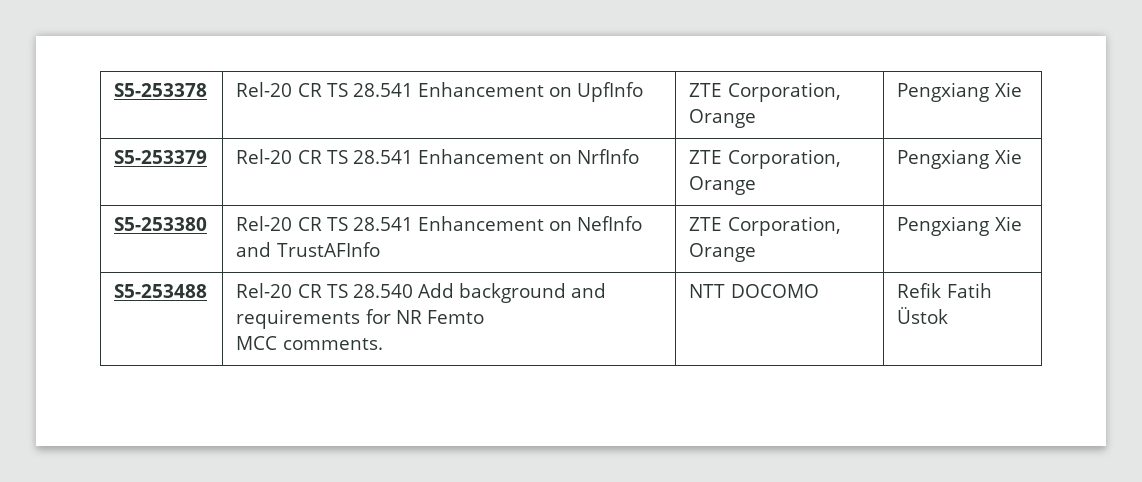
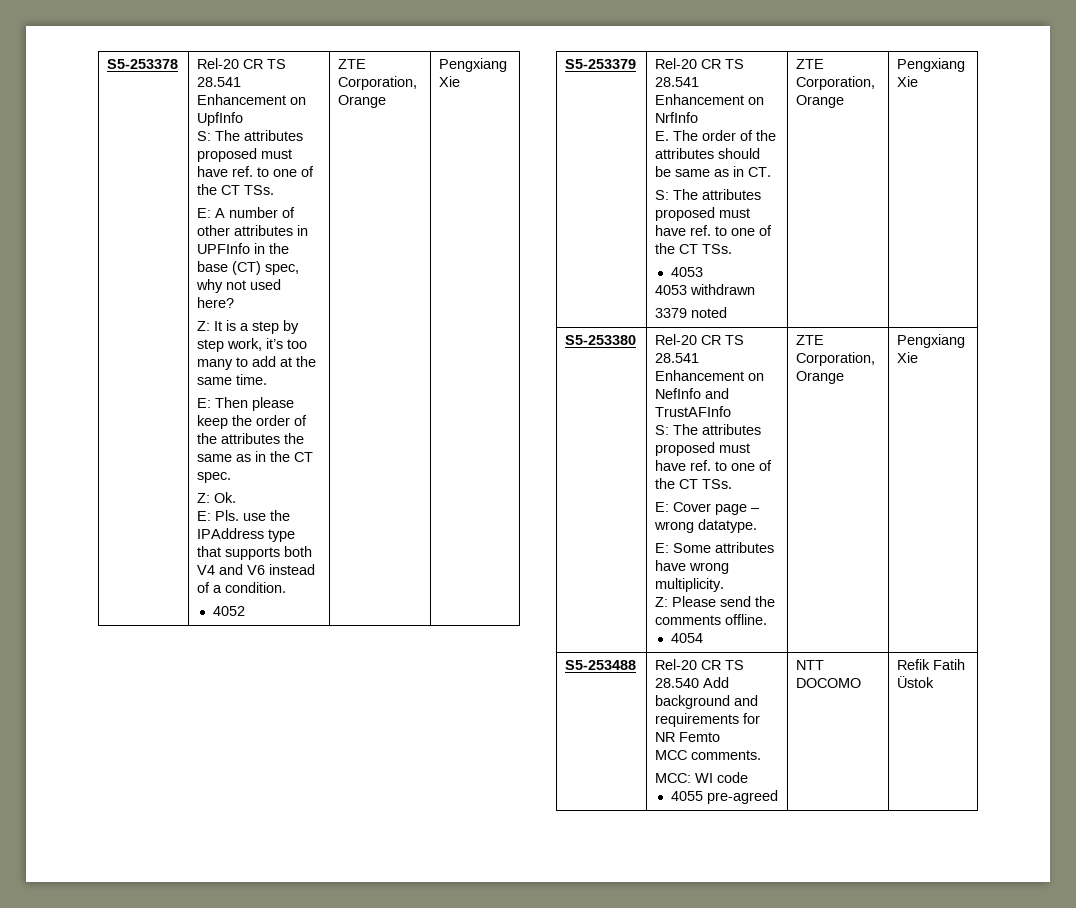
  Rel-20 CR TS 28.541 Enhancement on UpfInfo
+ S: The attributes proposed must have ref. to one of the CT TSs.
+ E: A number of other attributes in UPFInfo in the base (CT) spec, why not used here?
+ Z: It is a step by step work, it’s too many to add at the same time.
+ E: Then please keep the order of the attributes the same as in the CT spec.
+ Z: Ok.
+ E: Pls. use the IPAddress type that supports both V4 and V6 instead of a condition.
+ 4052
+ E. The order of the attributes should be same as in CT.
+ S: The attributes proposed must have ref. to one of the CT TSs.
+ 4053
+ 4053 withdrawn
+ 3379 noted
  Rel-20 CR TS 28.541 Enhancement on NefInfo and TrustAFInfo
+ S: The attributes proposed must have ref. to one of the CT TSs.
+ E: Cover page – wrong datatype.
+ E: Some attributes have wrong multiplicity.
+ Z: Please send the comments offline.
+ 4054
  S5-253488 | Rel-20 CR TS 28.540 Add background and requirements for NR Femto
- MCC comments. | NTT DOCOMO | Refik Fatih Üstok
+ MCC comments.
+ MCC: WI code
+ 4055 pre-agreed | NTT DOCOMO | Refik Fatih Üstok

